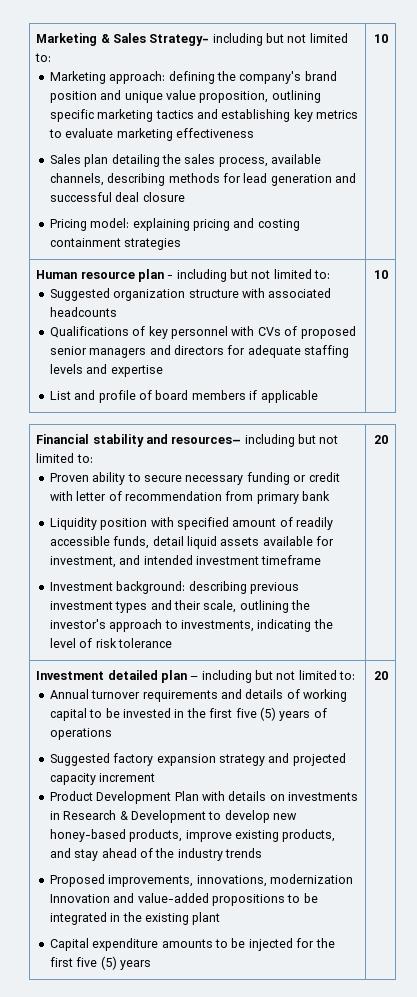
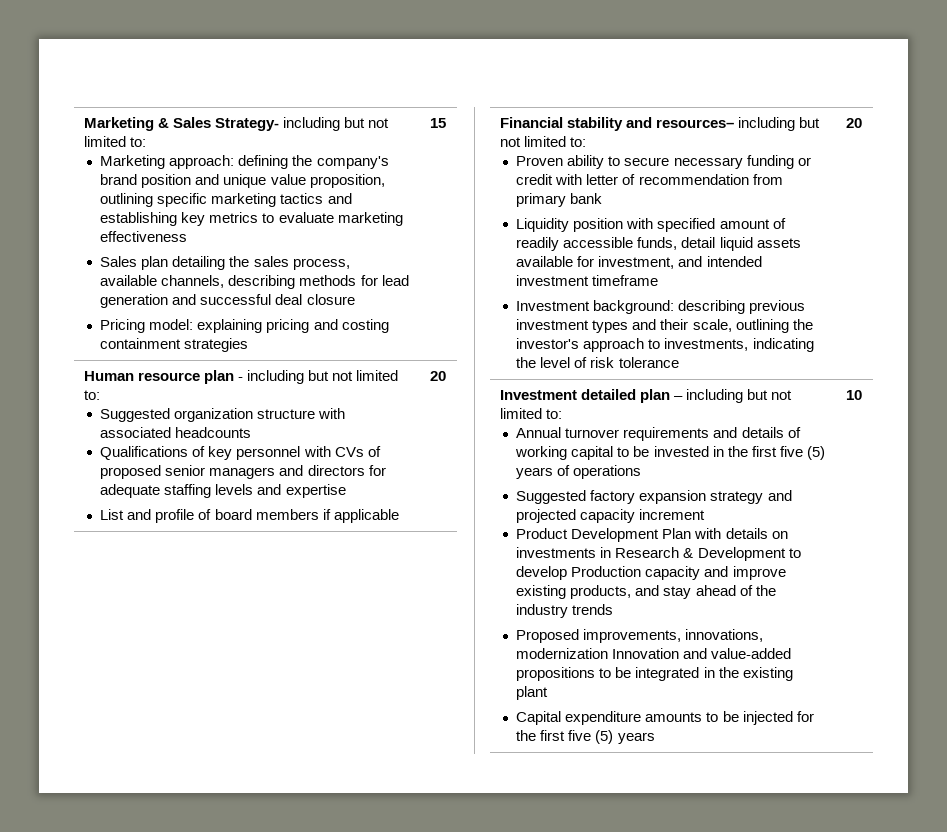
- Pricing model: explaining pricing and costing containment strategies | 10
+ Pricing model: explaining pricing and costing containment strategies | 15
- List and profile of board members if applicable | 10
+ List and profile of board members if applicable | 20
- Product Development Plan with details on investments in Research & Development to develop new honey-based products, improve existing products, and stay ahead of the industry trends
+ Product Development Plan with details on investments in Research & Development to develop Production capacity and improve existing products, and stay ahead of the industry trends
- Capital expenditure amounts to be injected for the first five (5) years | 20
+ Capital expenditure amounts to be injected for the first five (5) years | 10

